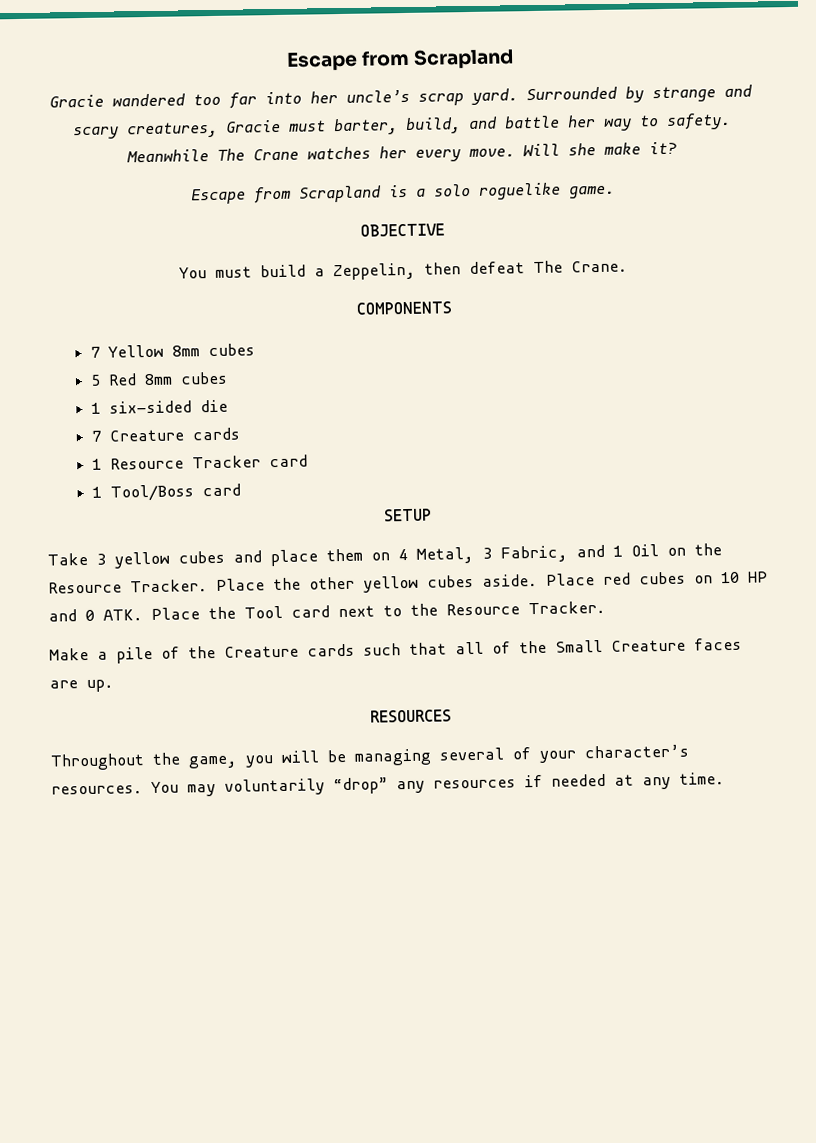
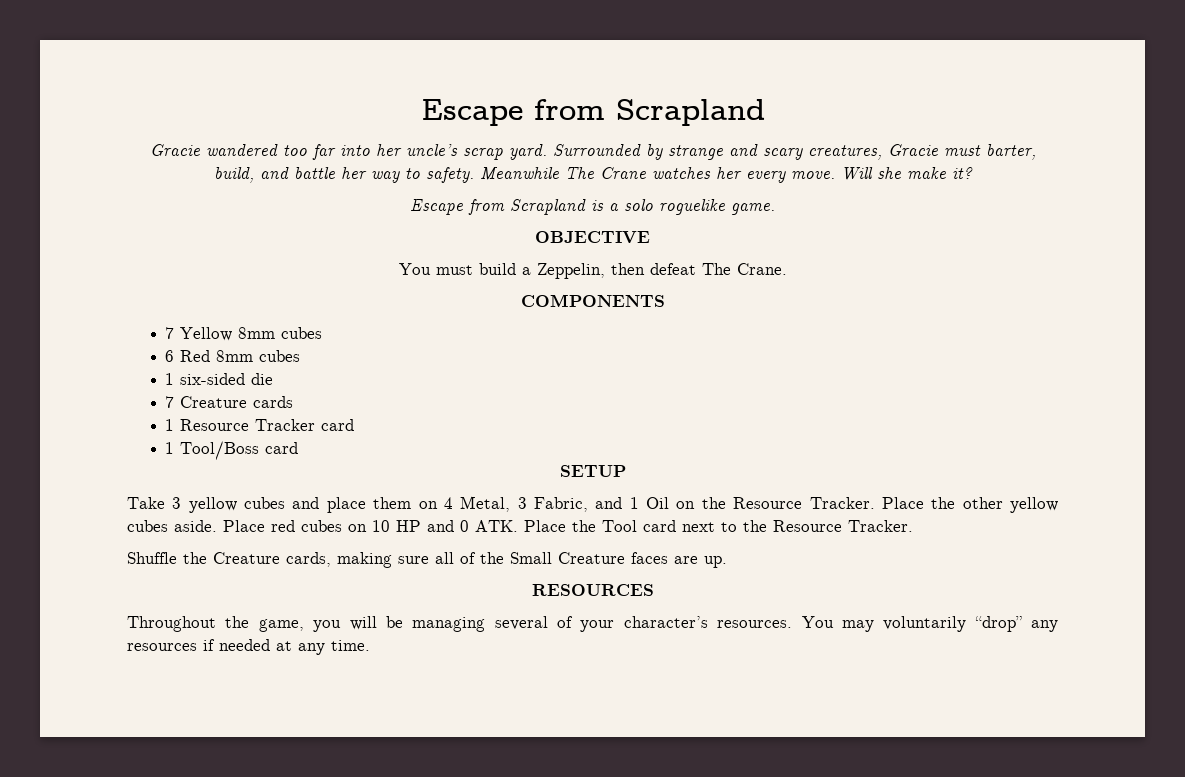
- 5 Red 8mm cubes
+ 6 Red 8mm cubes
- Make a pile of the Creature cards such that all of the Small Creature faces are up.
+ Shuffle the Creature cards, making sure all of the Small Creature faces are up.

